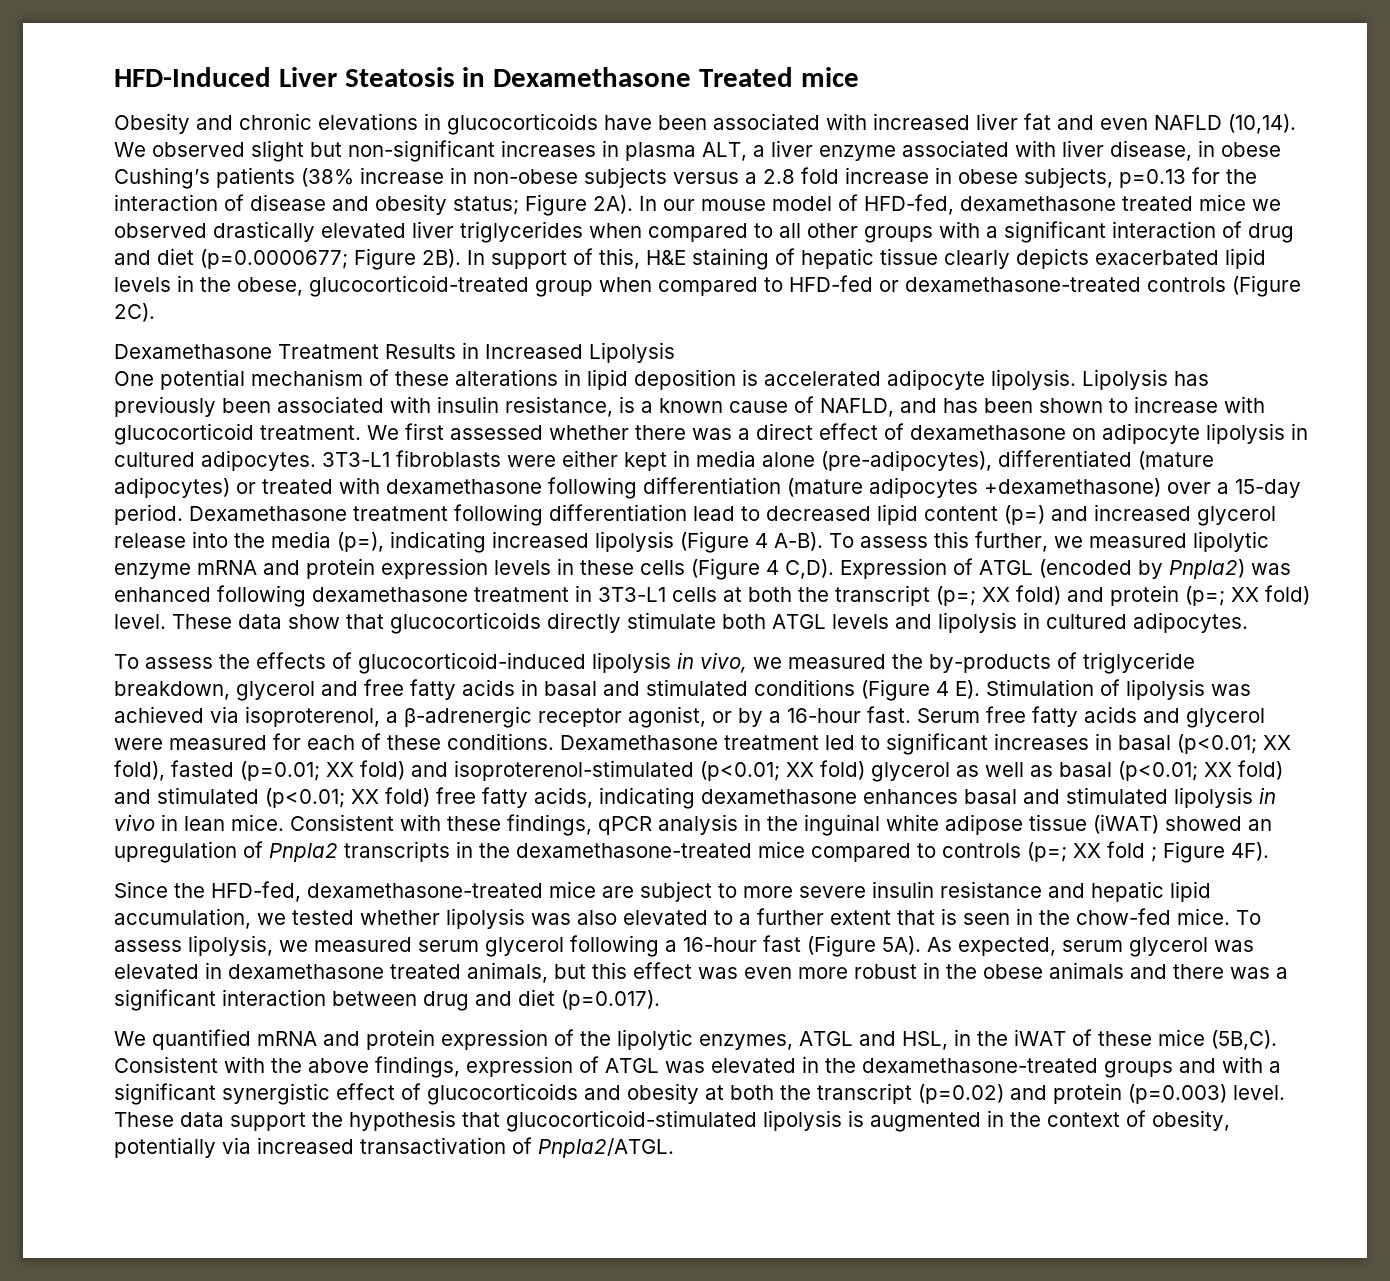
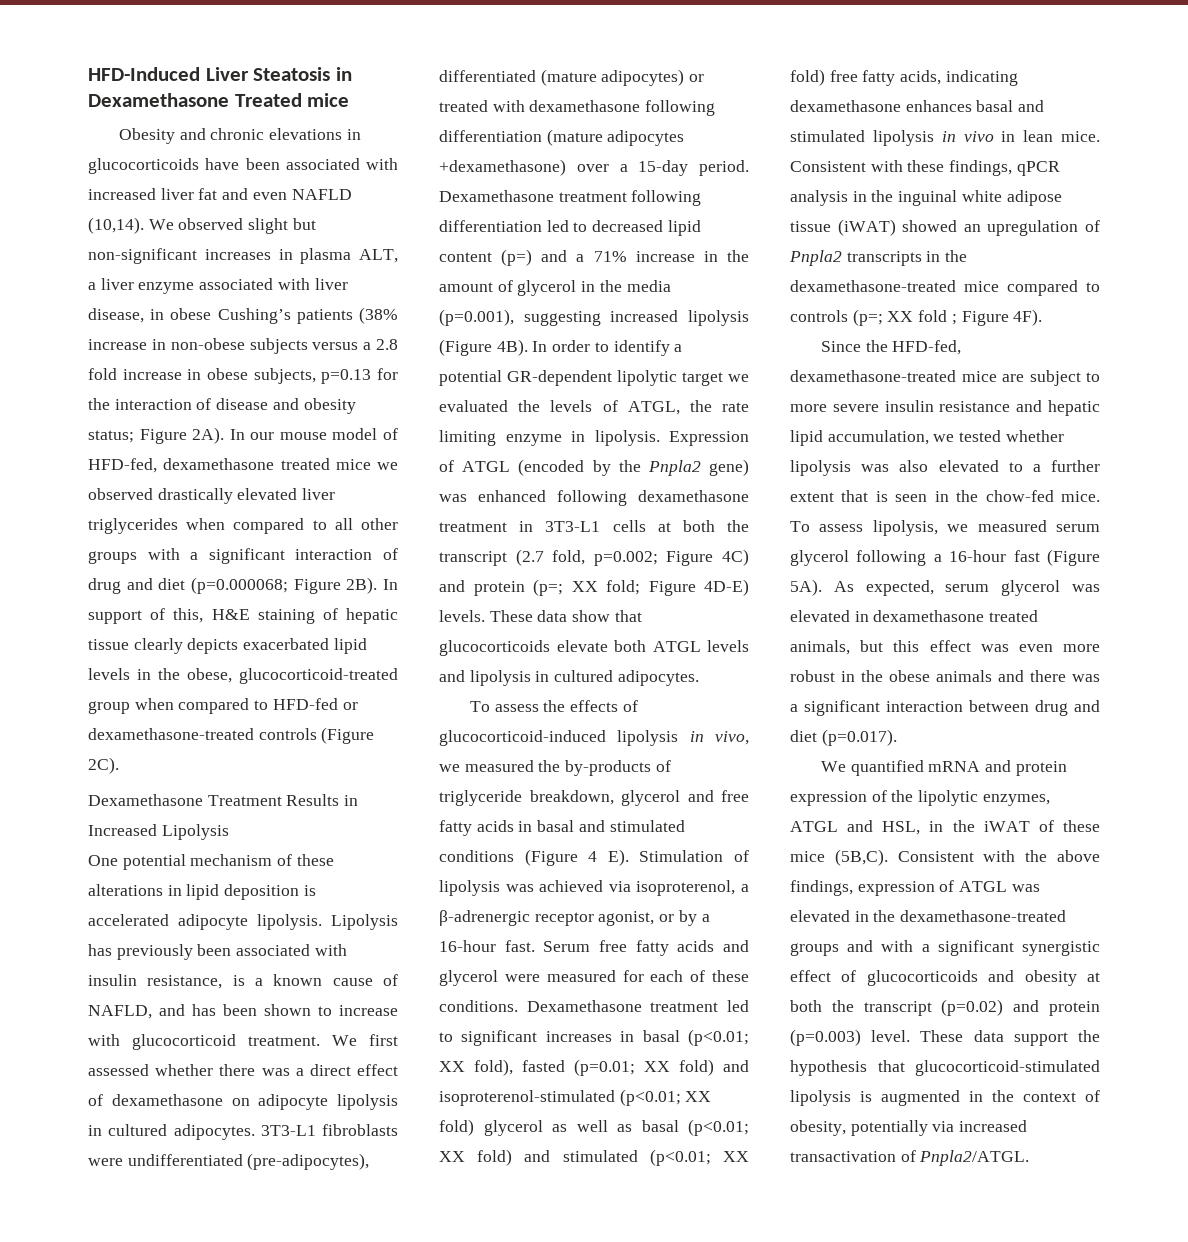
- In our mouse model of HFD-fed, dexamethasone treated mice we observed drastically elevated liver triglycerides when compared to all other groups with a significant interaction of drug and diet (p=0.0000677; Figure 2B).
+ In our mouse model of HFD-fed, dexamethasone treated mice we observed drastically elevated liver triglycerides when compared to all other groups with a significant interaction of drug and diet (p=0.000068; Figure 2B).
- 3T3-L1 fibroblasts were either kept in media alone (pre-adipocytes), differentiated (mature adipocytes) or treated with dexamethasone following differentiation (mature adipocytes +dexamethasone) over a 15-day period.
+ 3T3-L1 fibroblasts were undifferentiated (pre-adipocytes), differentiated (mature adipocytes) or treated with dexamethasone following differentiation (mature adipocytes +dexamethasone) over a 15-day period.
- Dexamethasone treatment following differentiation lead to decreased lipid content (p=) and increased glycerol release into the media (p=), indicating increased lipolysis (Figure 4 A-B). To assess this further, we measured lipolytic enzyme mRNA and protein expression levels in these cells (Figure 4 C,D).
+ Dexamethasone treatment following differentiation led to decreased lipid content (p=) and a 71% increase in the amount of glycerol in the media (p=0.001), suggesting increased lipolysis (Figure 4B). In order to identify a potential GR-dependent lipolytic target we evaluated the levels of ATGL, the rate limiting enzyme in lipolysis.
- Expression of ATGL (encoded by Pnpla2) was enhanced following dexamethasone treatment in 3T3-L1 cells at both the transcript (p=; XX fold) and protein (p=; XX fold) level.
+ Expression of ATGL (encoded by the Pnpla2 gene) was enhanced following dexamethasone treatment in 3T3-L1 cells at both the transcript (2.7 fold, p=0.002; Figure 4C) and protein (p=; XX fold; Figure 4D-E) levels.
- These data show that glucocorticoids directly stimulate both ATGL levels and lipolysis in cultured adipocytes.
+ These data show that glucocorticoids elevate both ATGL levels and lipolysis in cultured adipocytes.

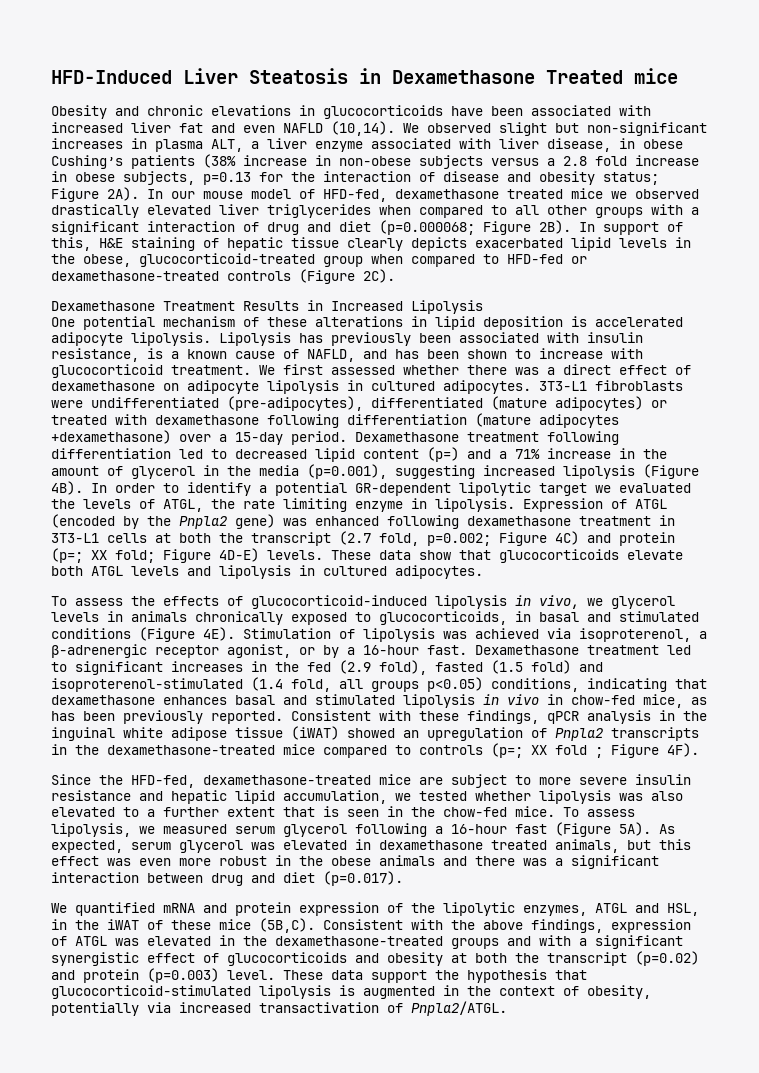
- To assess the effects of glucocorticoid-induced lipolysis in vivo, we measured the by-products of triglyceride breakdown, glycerol and free fatty acids in basal and stimulated conditions (Figure 4 E). Stimulation of lipolysis was achieved via isoproterenol, a β-adrenergic receptor agonist, or by a 16-hour fast.
+ To assess the effects of glucocorticoid-induced lipolysis in vivo, we glycerol levels in animals chronically exposed to glucocorticoids, in basal and stimulated conditions (Figure 4E). Stimulation of lipolysis was achieved via isoproterenol, a β-adrenergic receptor agonist, or by a 16-hour fast.
- Serum free fatty acids and glycerol were measured for each of these conditions.
- Dexamethasone treatment led to significant increases in basal (p<0.01; XX fold), fasted (p=0.01; XX fold) and isoproterenol-stimulated (p<0.01; XX fold) glycerol as well as basal (p<0.01; XX fold) and stimulated (p<0.01; XX fold) free fatty acids, indicating dexamethasone enhances basal and stimulated lipolysis in vivo in lean mice.
+ Dexamethasone treatment led to significant increases in the fed (2.9 fold), fasted (1.5 fold) and isoproterenol-stimulated (1.4 fold, all groups p<0.05) conditions, indicating that dexamethasone enhances basal and stimulated lipolysis in vivo in chow-fed mice, as has been previously reported.

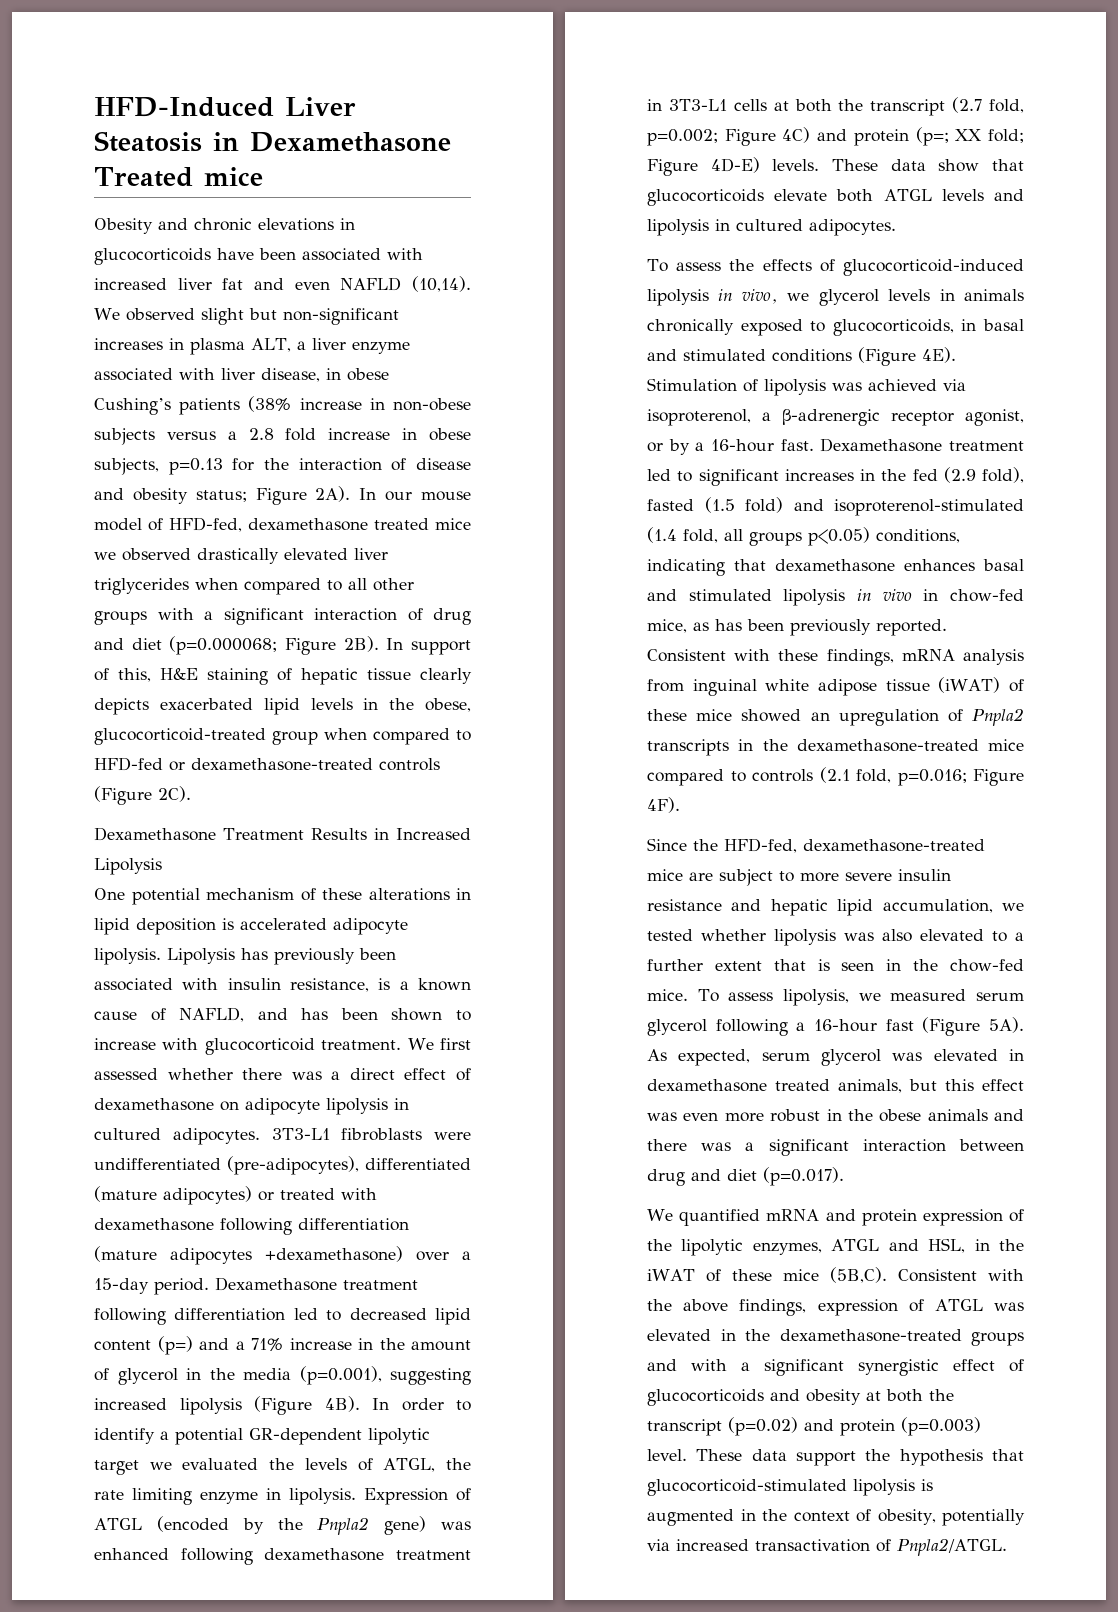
- Consistent with these findings, qPCR analysis in the inguinal white adipose tissue (iWAT) showed an upregulation of Pnpla2 transcripts in the dexamethasone-treated mice compared to controls (p=; XX fold ; Figure 4F).
+ Consistent with these findings, mRNA analysis from inguinal white adipose tissue (iWAT) of these mice showed an upregulation of Pnpla2 transcripts in the dexamethasone-treated mice compared to controls (2.1 fold, p=0.016; Figure 4F).

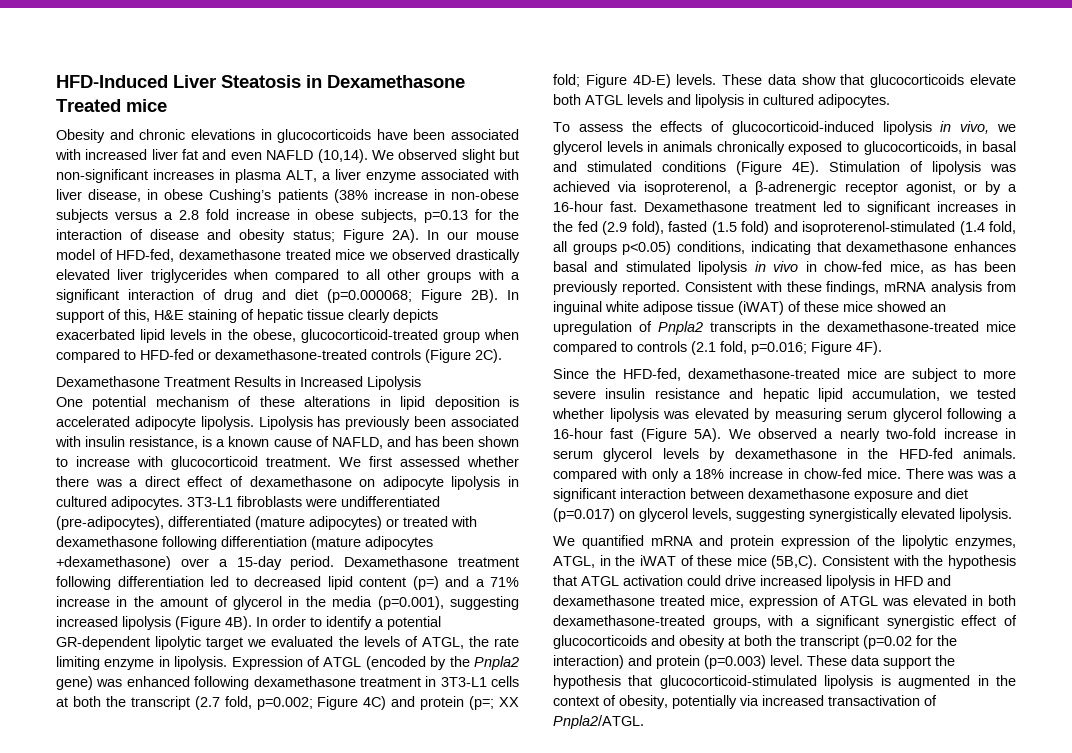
- Since the HFD-fed, dexamethasone-treated mice are subject to more severe insulin resistance and hepatic lipid accumulation, we tested whether lipolysis was also elevated to a further extent that is seen in the chow-fed mice. To assess lipolysis, we measured serum glycerol following a 16-hour fast (Figure 5A).
+ Since the HFD-fed, dexamethasone-treated mice are subject to more severe insulin resistance and hepatic lipid accumulation, we tested whether lipolysis was elevated by measuring serum glycerol following a 16-hour fast (Figure 5A).
- As expected, serum glycerol was elevated in dexamethasone treated animals, but this effect was even more robust in the obese animals and there was a significant interaction between drug and diet (p=0.017).
+ We observed a nearly two-fold increase in serum glycerol levels by dexamethasone in the HFD-fed animals. compared with only a 18% increase in chow-fed mice. There was was a significant interaction between dexamethasone exposure and diet (p=0.017) on glycerol levels, suggesting synergistically elevated lipolysis.
- We quantified mRNA and protein expression of the lipolytic enzymes, ATGL and HSL, in the iWAT of these mice (5B,C).
+ We quantified mRNA and protein expression of the lipolytic enzymes, ATGL, in the iWAT of these mice (5B,C).
- Consistent with the above findings, expression of ATGL was elevated in the dexamethasone-treated groups and with a significant synergistic effect of glucocorticoids and obesity at both the transcript (p=0.02) and protein (p=0.003) level.
+ Consistent with the hypothesis that ATGL activation could drive increased lipolysis in HFD and dexamethasone treated mice, expression of ATGL was elevated in both dexamethasone-treated groups, with a significant synergistic effect of glucocorticoids and obesity at both the transcript (p=0.02 for the interaction) and protein (p=0.003) level.

